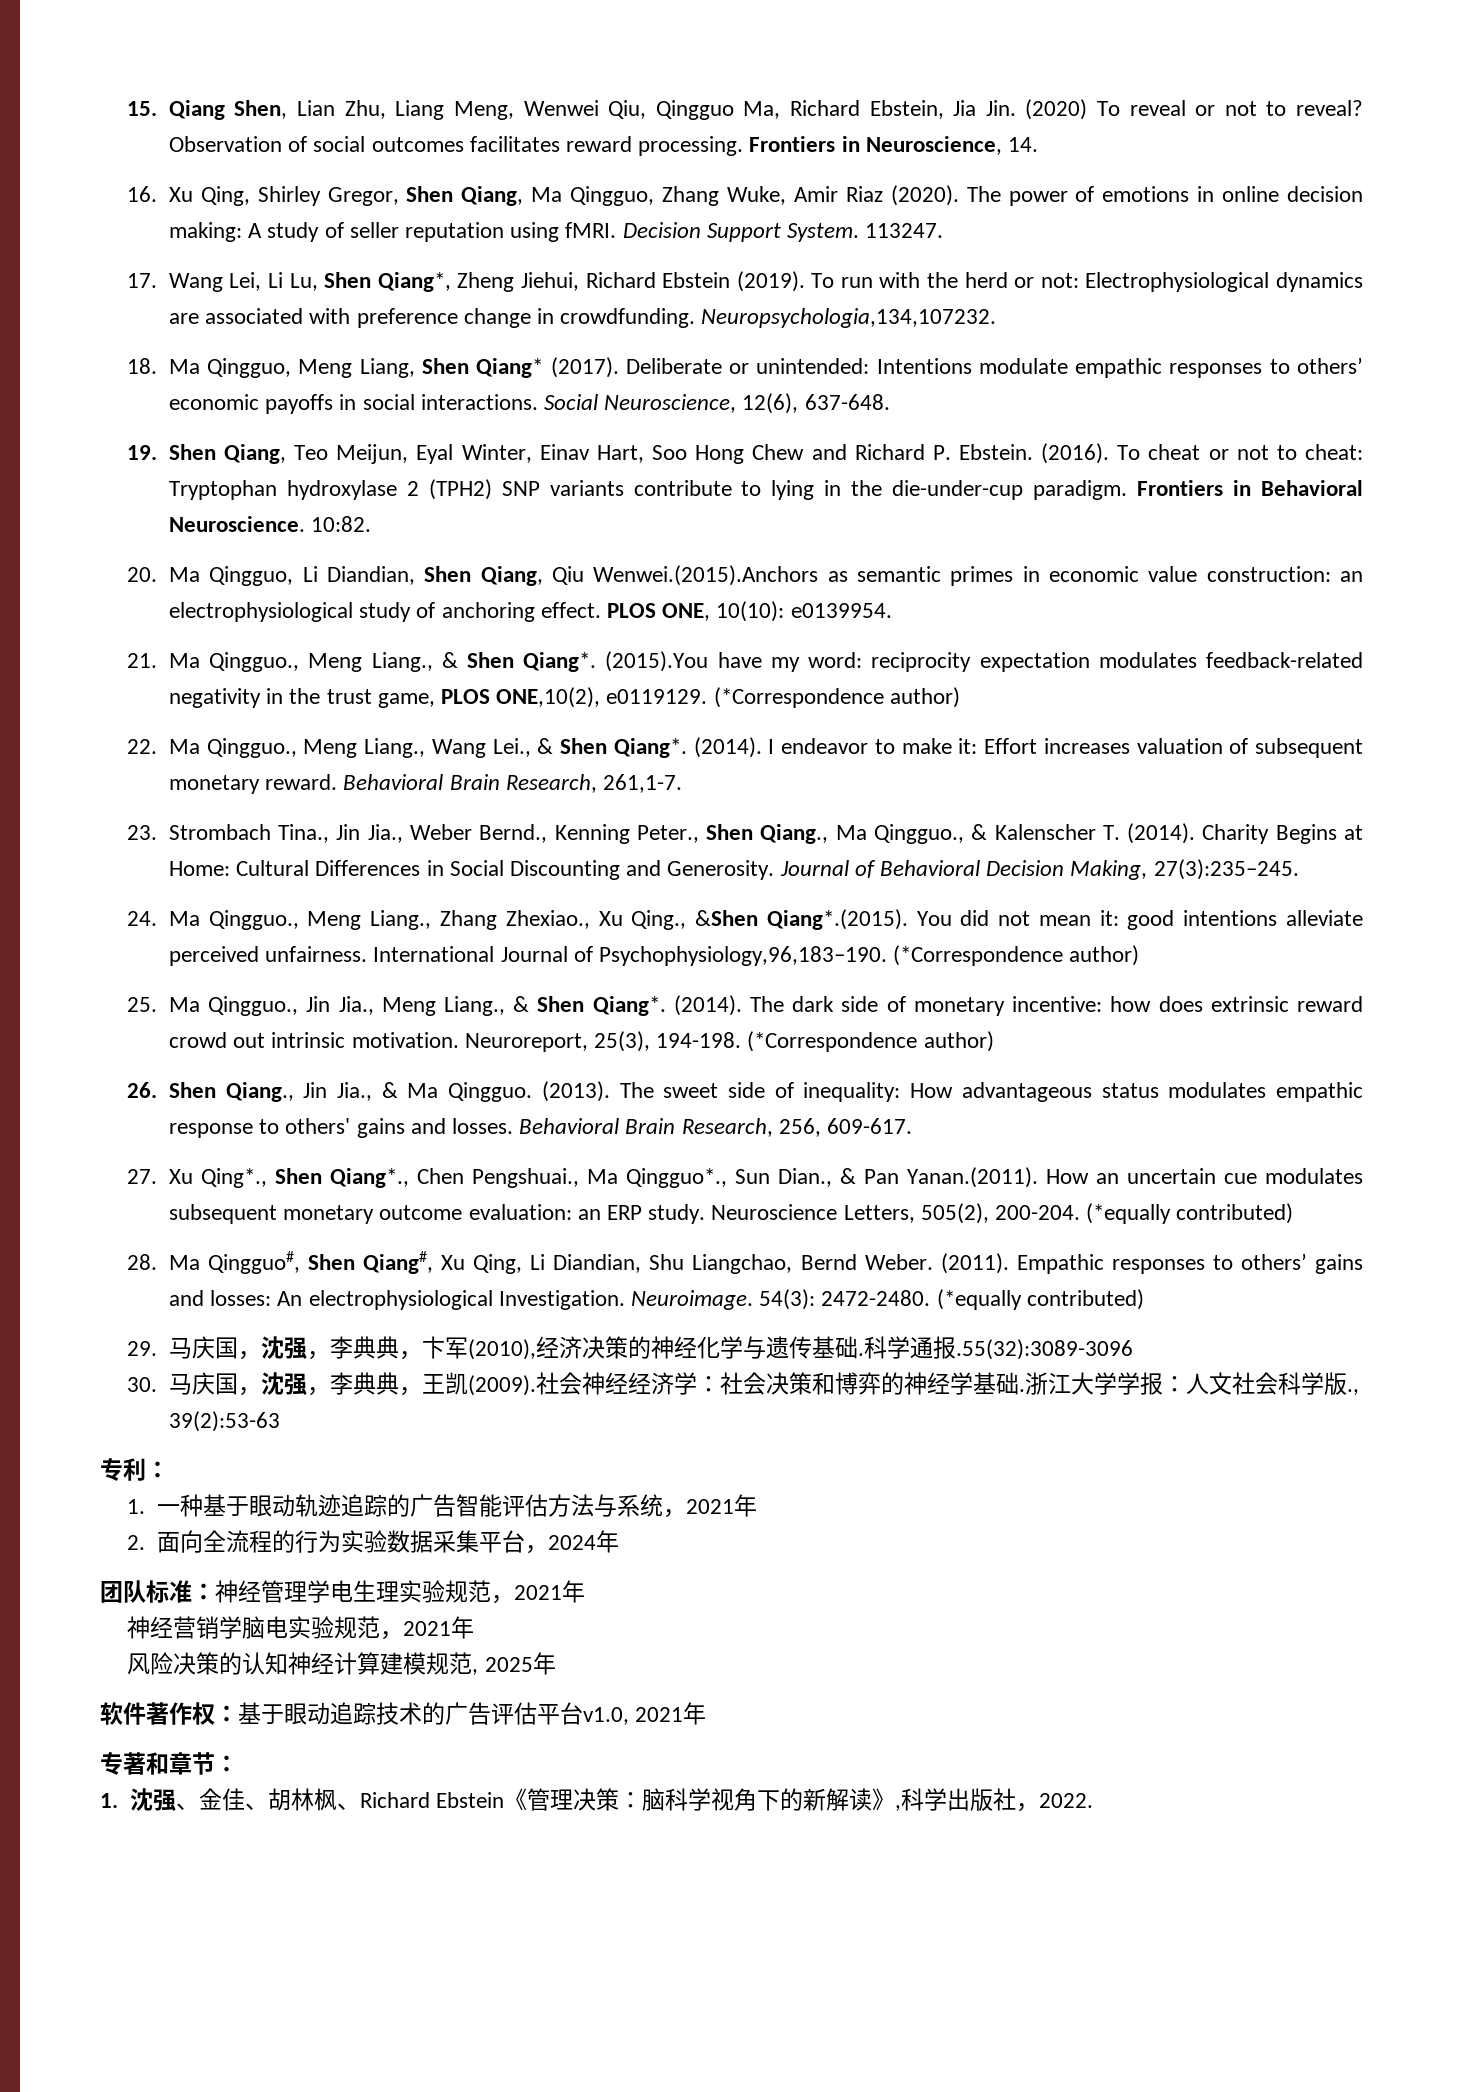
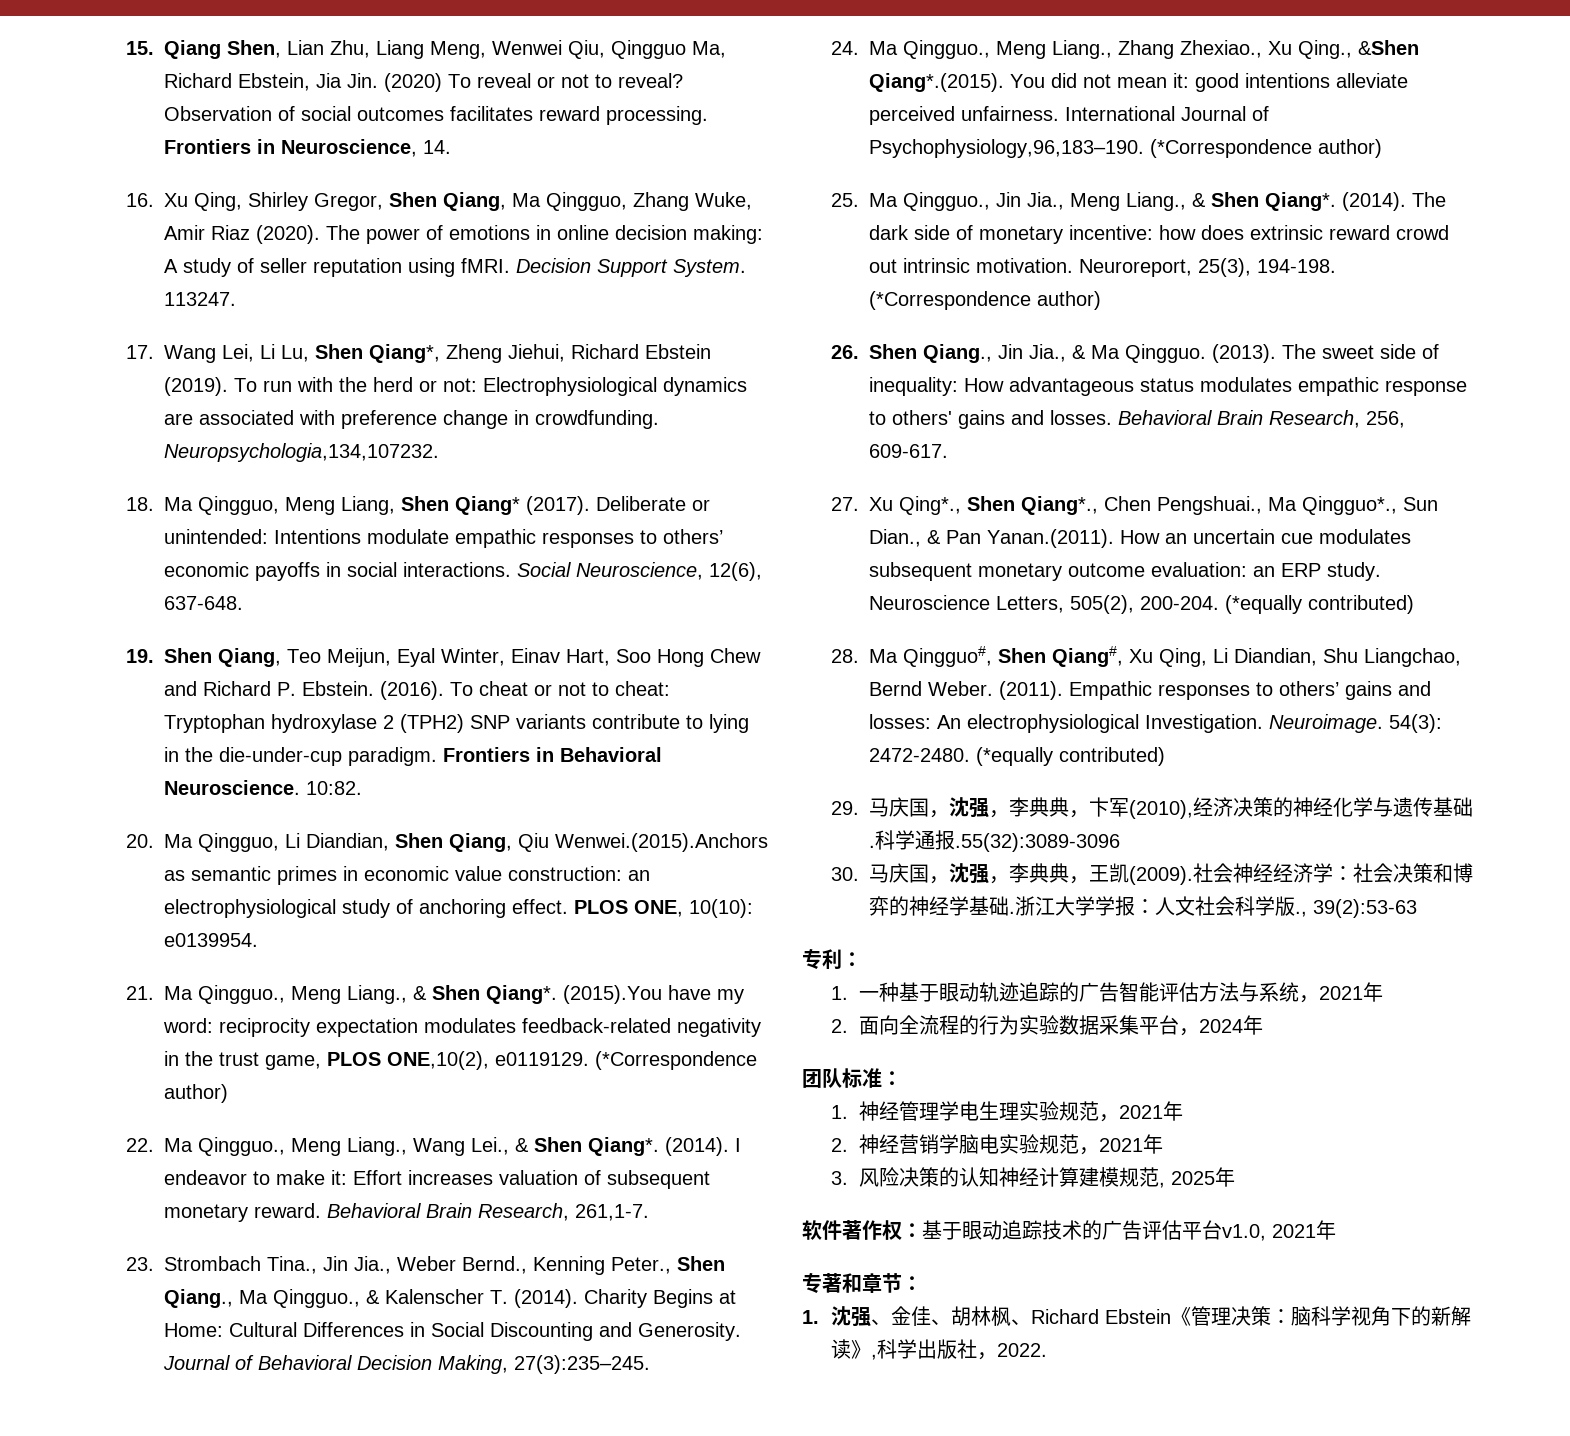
- 团队标准：神经管理学电生理实验规范，2021年
+ 团队标准：
+ 1.神经管理学电生理实验规范，2021年
- 神经营销学脑电实验规范，2021年
+ 2.神经营销学脑电实验规范，2021年
- 风险决策的认知神经计算建模规范, 2025年
+ 3.风险决策的认知神经计算建模规范, 2025年

